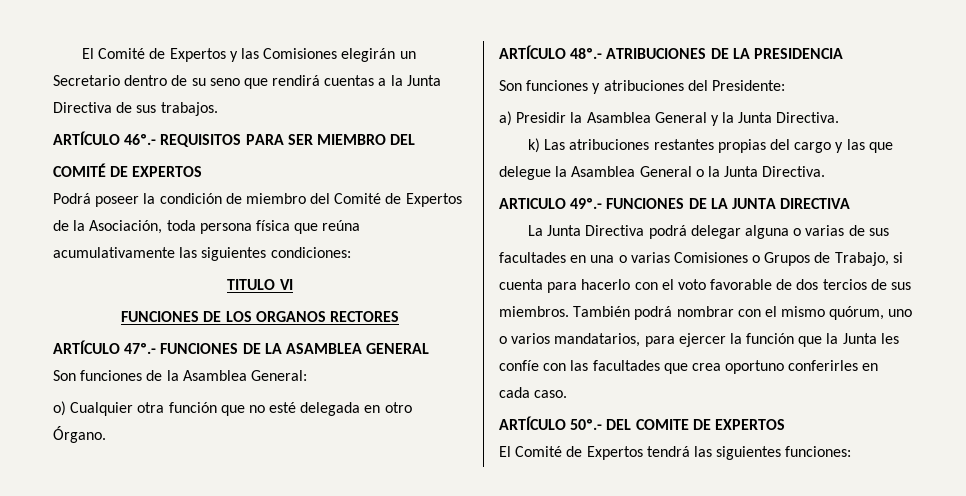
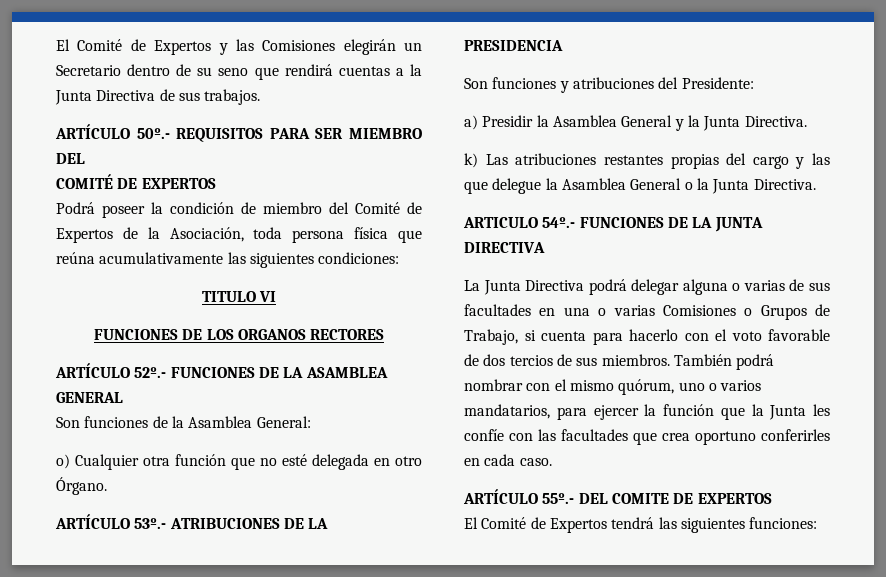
- ARTÍCULO 46º.- REQUISITOS PARA SER MIEMBRO DEL
+ ARTÍCULO 50º.- REQUISITOS PARA SER MIEMBRO DEL
- ARTÍCULO 47º.- FUNCIONES DE LA ASAMBLEA GENERAL
+ ARTÍCULO 52º.- FUNCIONES DE LA ASAMBLEA GENERAL
- ARTÍCULO 48º.- ATRIBUCIONES DE LA PRESIDENCIA
+ ARTÍCULO 53º.- ATRIBUCIONES DE LA PRESIDENCIA
- ARTICULO 49º.- FUNCIONES DE LA JUNTA DIRECTIVA
+ ARTICULO 54º.- FUNCIONES DE LA JUNTA DIRECTIVA
- ARTÍCULO 50º.- DEL COMITE DE EXPERTOS
+ ARTÍCULO 55º.- DEL COMITE DE EXPERTOS

